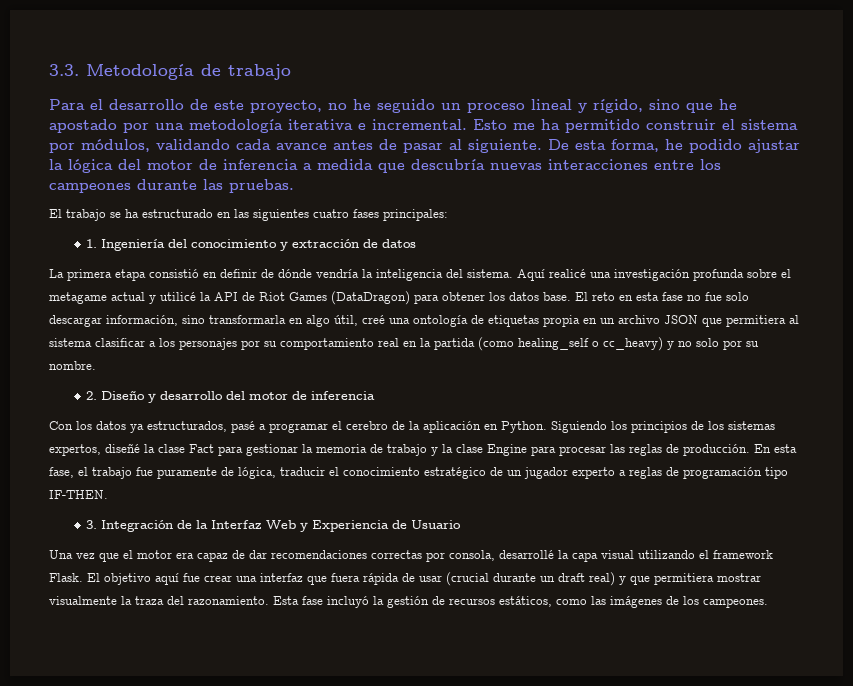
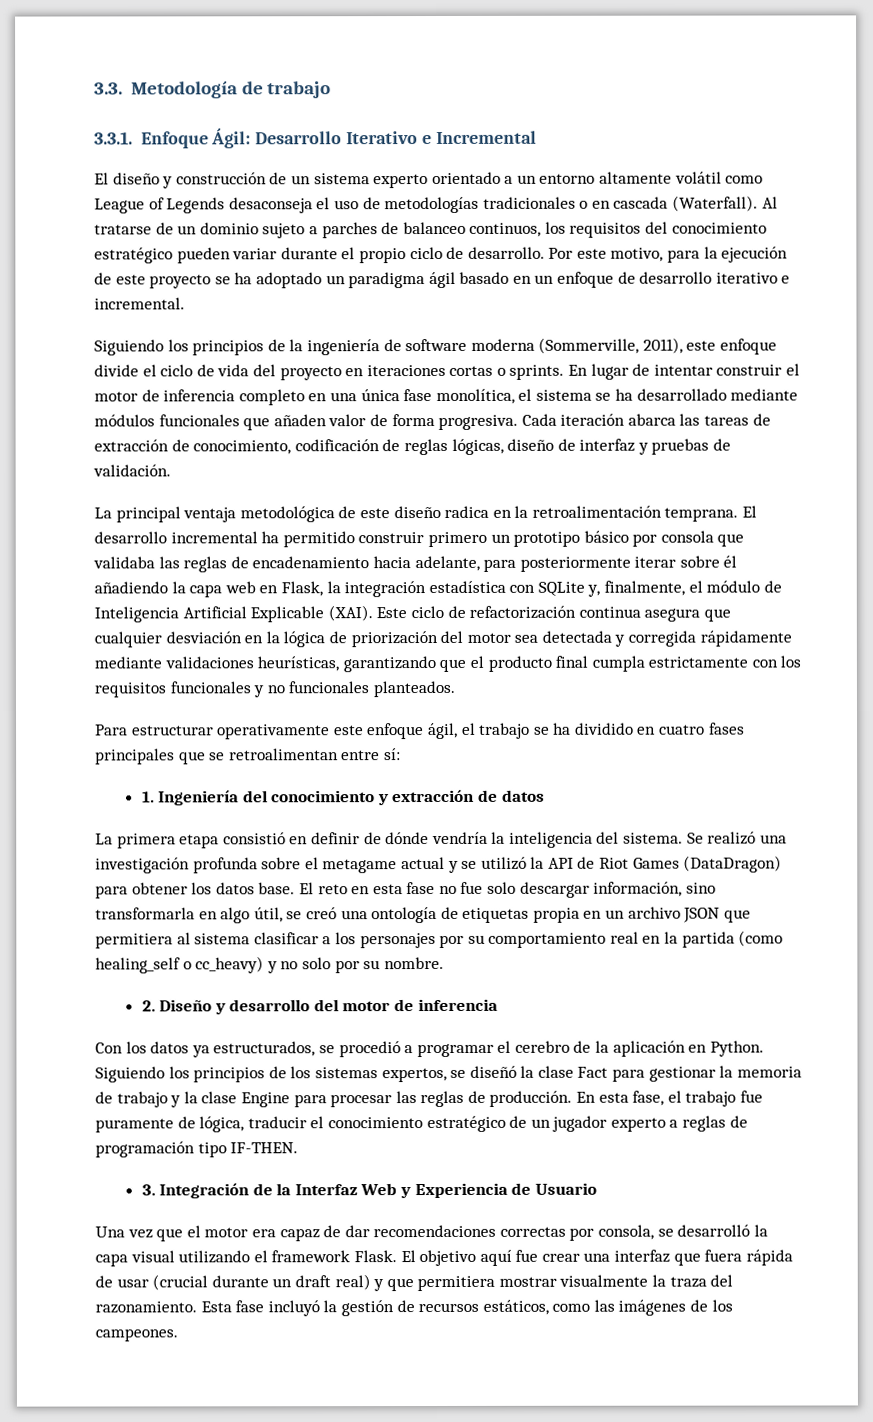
- Para el desarrollo de este proyecto, no he seguido un proceso lineal y rígido, sino que he apostado por una metodología iterativa e incremental. Esto me ha permitido construir el sistema por módulos, validando cada avance antes de pasar al siguiente. De esta forma, he podido ajustar la lógica del motor de inferencia a medida que descubría nuevas interacciones entre los campeones durante las pruebas.
- El trabajo se ha estructurado en las siguientes cuatro fases principales:
+ 3.3.1. Enfoque Ágil: Desarrollo Iterativo e Incremental
+ El diseño y construcción de un sistema experto orientado a un entorno altamente volátil como League of Legends desaconseja el uso de metodologías tradicionales o en cascada (Waterfall). Al tratarse de un dominio sujeto a parches de balanceo continuos, los requisitos del conocimiento estratégico pueden variar durante el propio ciclo de desarrollo. Por este motivo, para la ejecución de este proyecto se ha adoptado un paradigma ágil basado en un enfoque de desarrollo iterativo e incremental.
+ Siguiendo los principios de la ingeniería de software moderna (Sommerville, 2011), este enfoque divide el ciclo de vida del proyecto en iteraciones cortas o sprints. En lugar de intentar construir el motor de inferencia completo en una única fase monolítica, el sistema se ha desarrollado mediante módulos funcionales que añaden valor de forma progresiva. Cada iteración abarca las tareas de extracción de conocimiento, codificación de reglas lógicas, diseño de interfaz y pruebas de validación.
+ La principal ventaja metodológica de este diseño radica en la retroalimentación temprana. El desarrollo incremental ha permitido construir primero un prototipo básico por consola que validaba las reglas de encadenamiento hacia adelante, para posteriormente iterar sobre él añadiendo la capa web en Flask, la integración estadística con SQLite y, finalmente, el módulo de Inteligencia Artificial Explicable (XAI). Este ciclo de refactorización continua asegura que cualquier desviación en la lógica de priorización del motor sea detectada y corregida rápidamente mediante validaciones heurísticas, garantizando que el producto final cumpla estrictamente con los requisitos funcionales y no funcionales planteados.
+ Para estructurar operativamente este enfoque ágil, el trabajo se ha dividido en cuatro fases principales que se retroalimentan entre sí:
- Aquí realicé una investigación profunda sobre el metagame actual y utilicé la API de Riot Games (DataDragon) para obtener los datos base.
+ Se realizó una investigación profunda sobre el metagame actual y se utilizó la API de Riot Games (DataDragon) para obtener los datos base.
- El reto en esta fase no fue solo descargar información, sino transformarla en algo útil, creé una ontología de etiquetas propia en un archivo JSON que permitiera al sistema clasificar a los personajes por su comportamiento real en la partida (como healing_self o cc_heavy) y no solo por su nombre.
+ El reto en esta fase no fue solo descargar información, sino transformarla en algo útil, se creó una ontología de etiquetas propia en un archivo JSON que permitiera al sistema clasificar a los personajes por su comportamiento real en la partida (como healing_self o cc_heavy) y no solo por su nombre.
- Con los datos ya estructurados, pasé a programar el cerebro de la aplicación en Python.
+ Con los datos ya estructurados, se procedió a programar el cerebro de la aplicación en Python.
- Siguiendo los principios de los sistemas expertos, diseñé la clase Fact para gestionar la memoria de trabajo y la clase Engine para procesar las reglas de producción.
+ Siguiendo los principios de los sistemas expertos, se diseñó la clase Fact para gestionar la memoria de trabajo y la clase Engine para procesar las reglas de producción.
- Una vez que el motor era capaz de dar recomendaciones correctas por consola, desarrollé la capa visual utilizando el framework Flask.
+ Una vez que el motor era capaz de dar recomendaciones correctas por consola, se desarrolló la capa visual utilizando el framework Flask.

